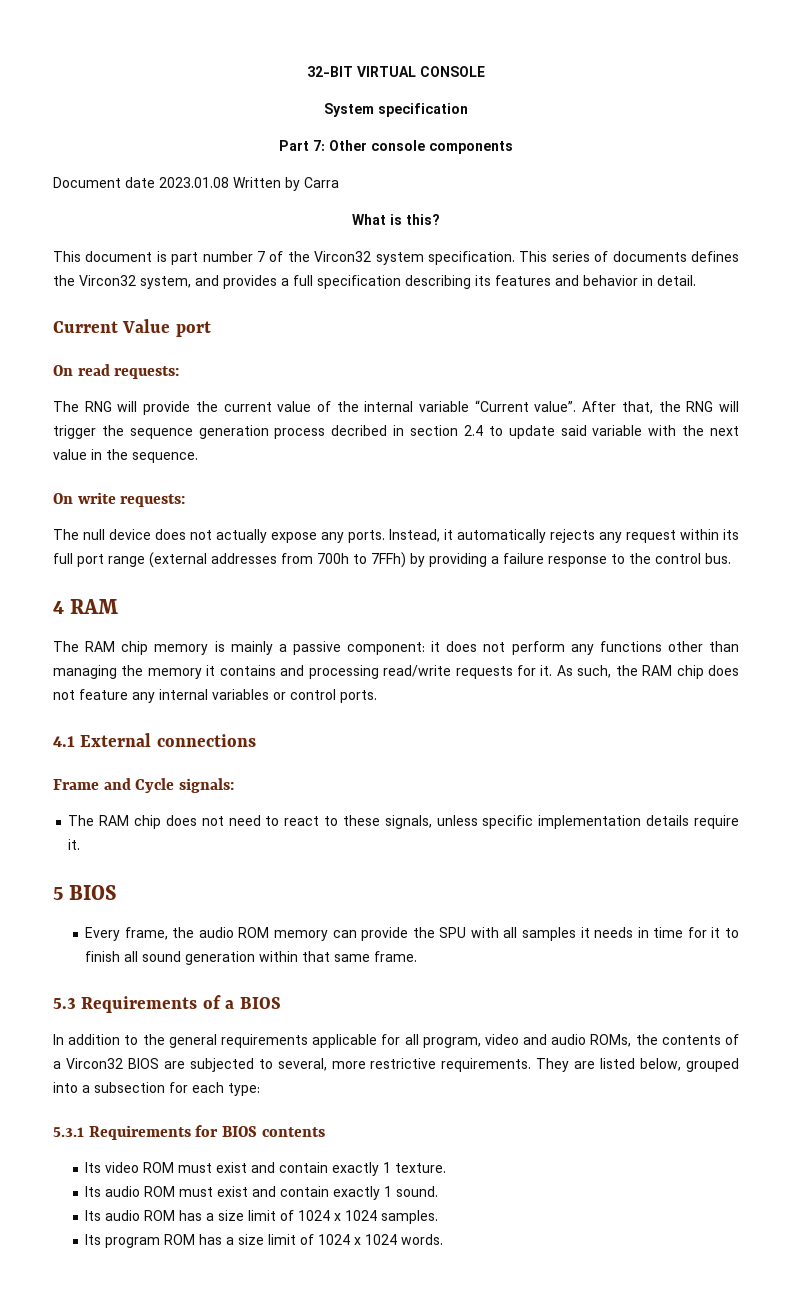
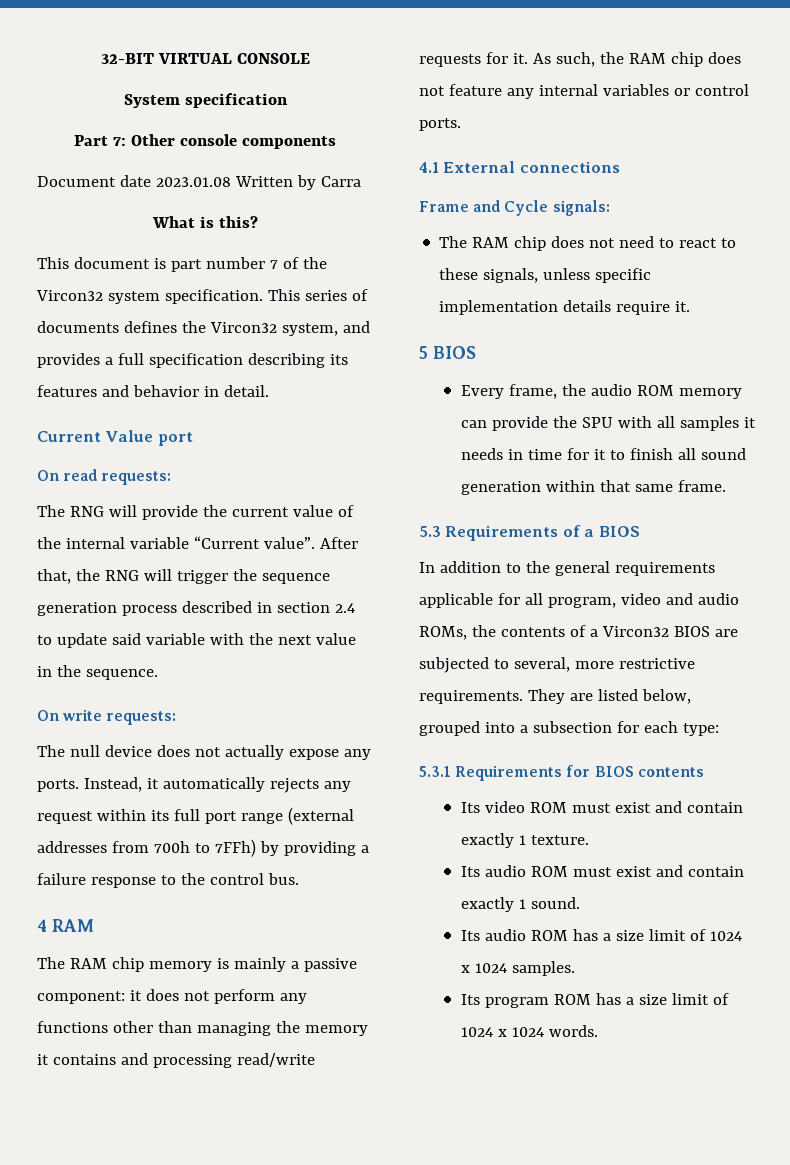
- After that, the RNG will trigger the sequence generation process decribed in section 2.4 to update said variable with the next value in the sequence.
+ After that, the RNG will trigger the sequence generation process described in section 2.4 to update said variable with the next value in the sequence.

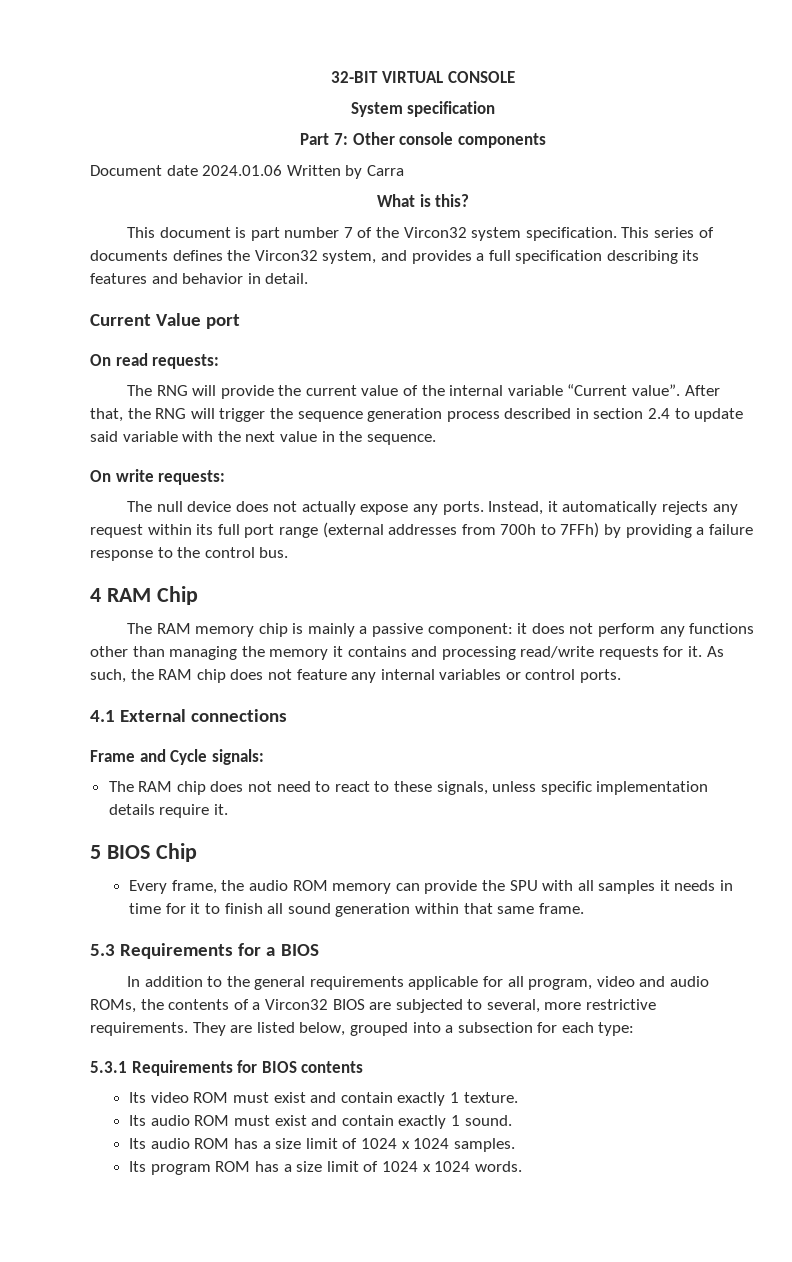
- Document date 2023.01.08 Written by Carra
+ Document date 2024.01.06 Written by Carra
- 4 RAM
- The RAM chip memory is mainly a passive component: it does not perform any functions other than managing the memory it contains and processing read/write requests for it.
+ 4 RAM Chip
+ The RAM memory chip is mainly a passive component: it does not perform any functions other than managing the memory it contains and processing read/write requests for it.
- 5 BIOS
+ 5 BIOS Chip
- 5.3 Requirements of a BIOS
+ 5.3 Requirements for a BIOS

